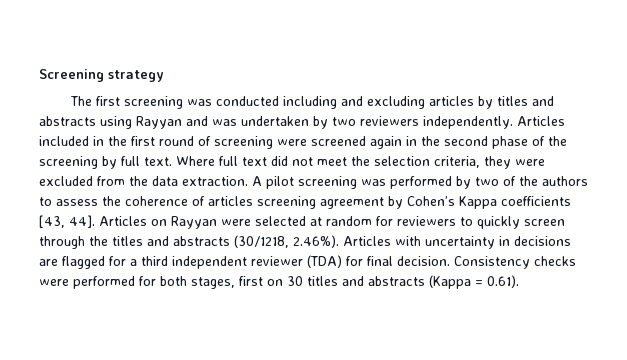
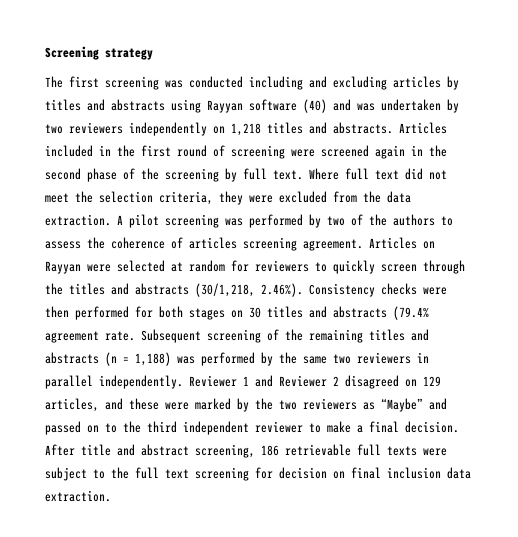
- The first screening was conducted including and excluding articles by titles and abstracts using Rayyan and was undertaken by two reviewers independently.
+ The first screening was conducted including and excluding articles by titles and abstracts using Rayyan software (40) and was undertaken by two reviewers independently on 1,218 titles and abstracts.
- A pilot screening was performed by two of the authors to assess the coherence of articles screening agreement by Cohen’s Kappa coefficients [43, 44].
+ A pilot screening was performed by two of the authors to assess the coherence of articles screening agreement.
- Articles on Rayyan were selected at random for reviewers to quickly screen through the titles and abstracts (30/1218, 2.46%). Articles with uncertainty in decisions are flagged for a third independent reviewer (TDA) for final decision. Consistency checks were performed for both stages, first on 30 titles and abstracts (Kappa = 0.61).
+ Articles on Rayyan were selected at random for reviewers to quickly screen through the titles and abstracts (30/1,218, 2.46%). Consistency checks were then performed for both stages on 30 titles and abstracts (79.4% agreement rate. Subsequent screening of the remaining titles and abstracts (n = 1,188) was performed by the same two reviewers in parallel independently. Reviewer 1 and Reviewer 2 disagreed on 129 articles, and these were marked by the two reviewers as “Maybe” and passed on to the third independent reviewer to make a final decision. After title and abstract screening, 186 retrievable full texts were subject to the full text screening for decision on final inclusion data extraction.

